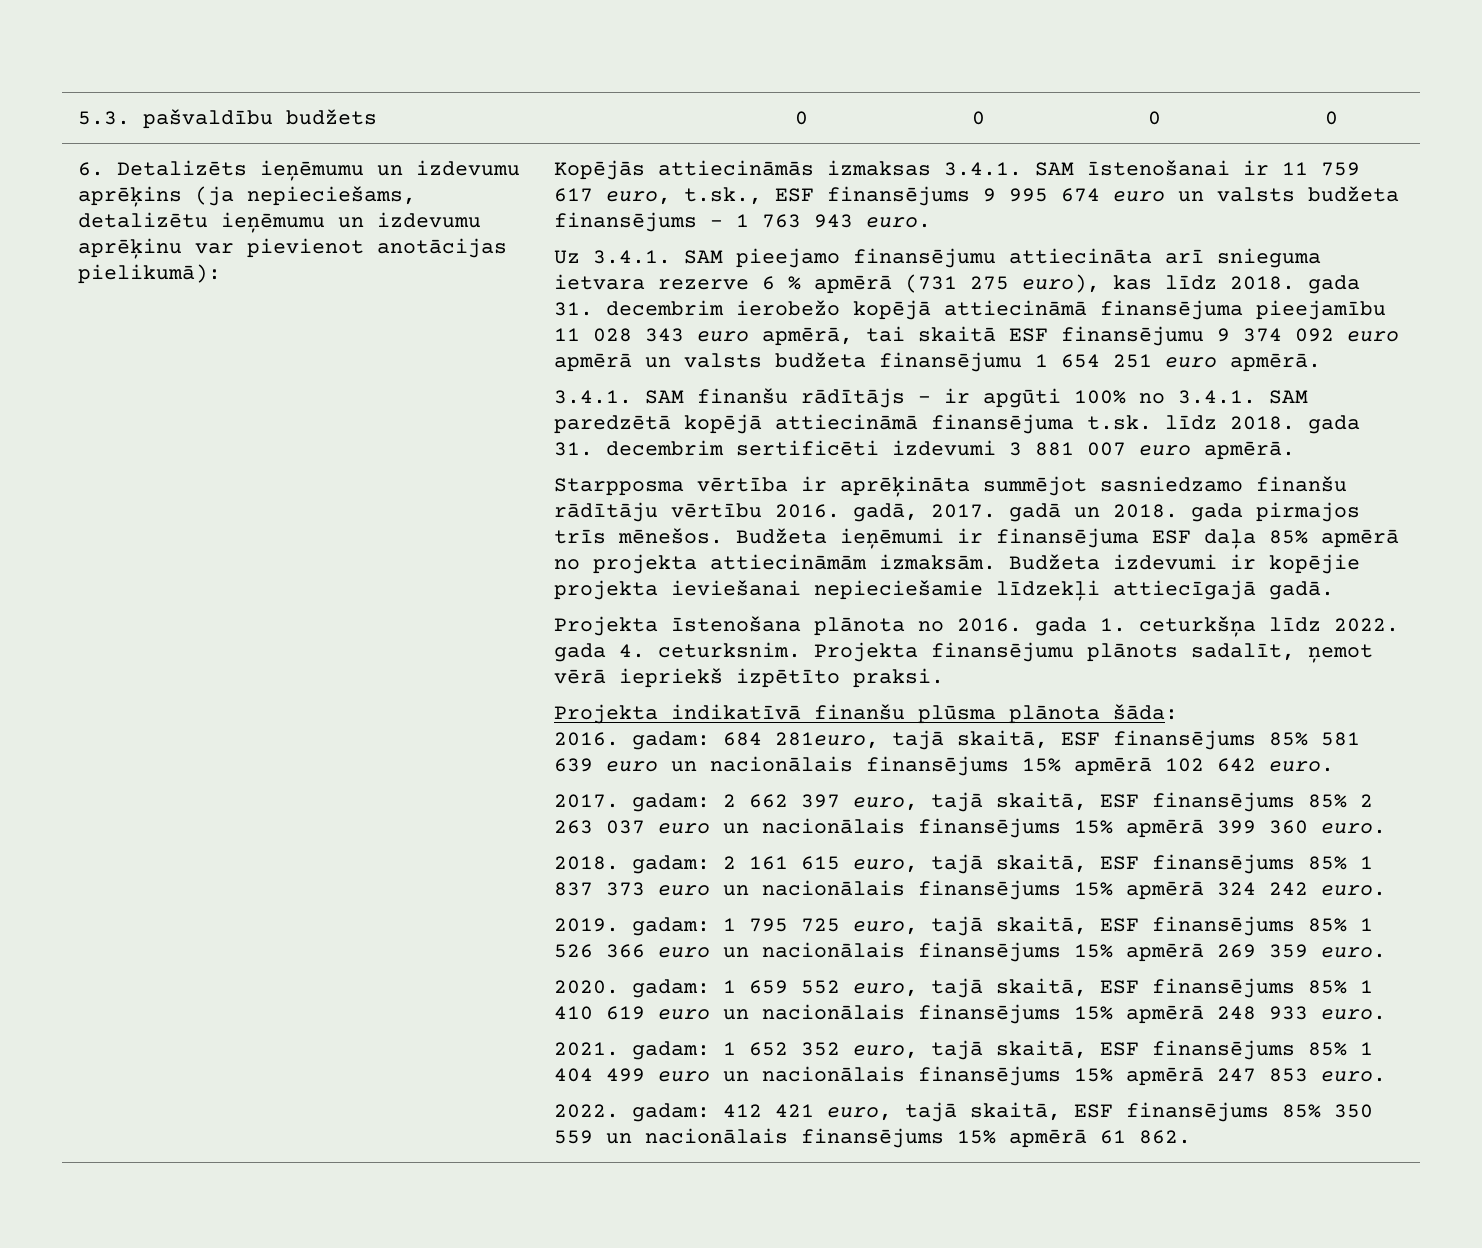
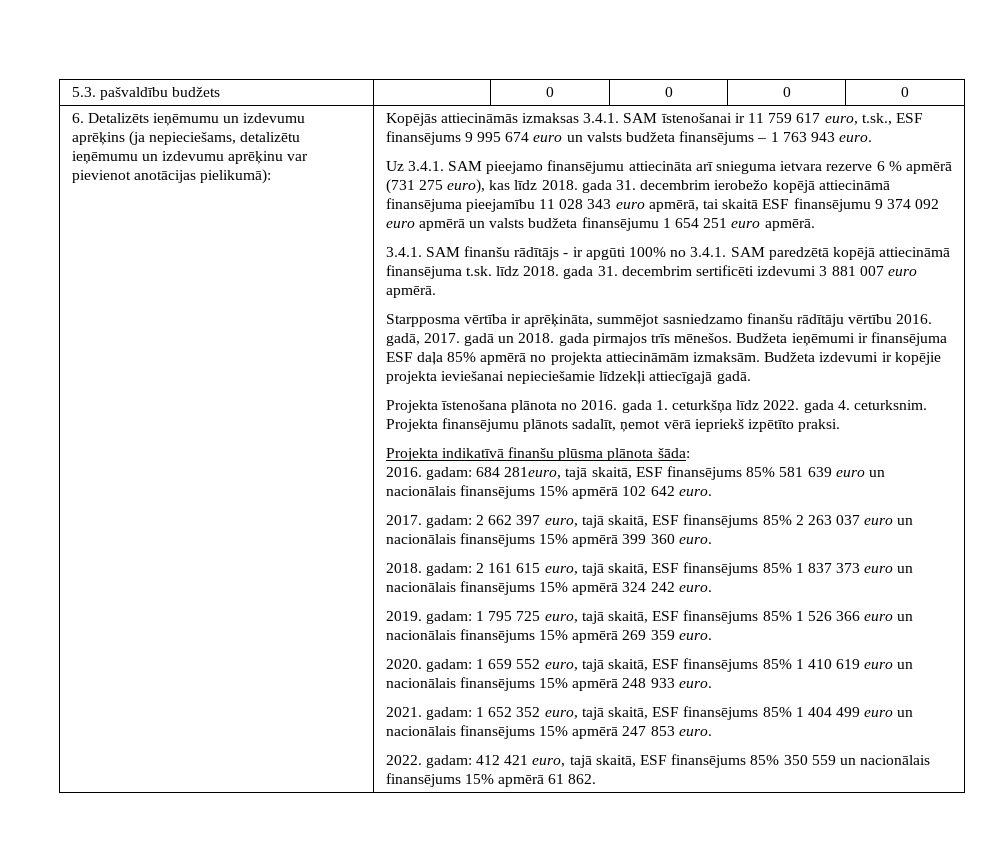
- Starpposma vērtība ir aprēķināta summējot sasniedzamo finanšu rādītāju vērtību 2016. gadā, 2017. gadā un 2018. gada pirmajos trīs mēnešos.
+ Starpposma vērtība ir aprēķināta, summējot sasniedzamo finanšu rādītāju vērtību 2016. gadā, 2017. gadā un 2018. gada pirmajos trīs mēnešos.

